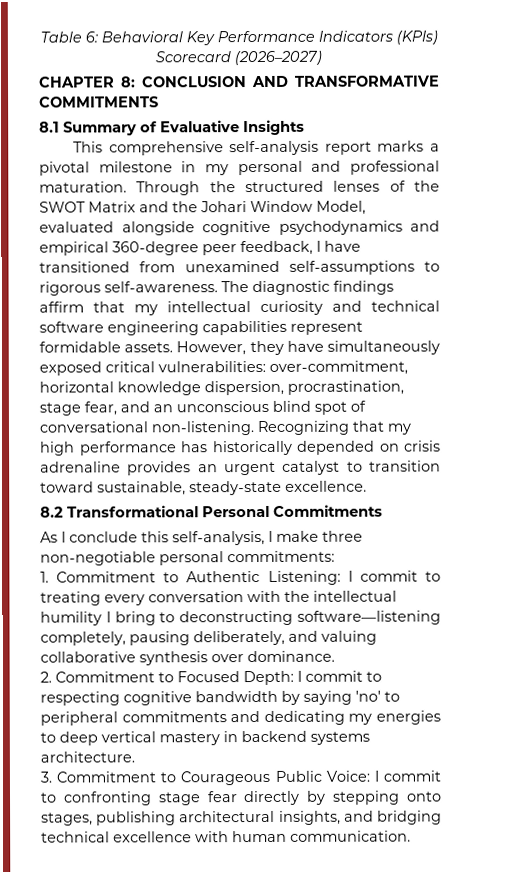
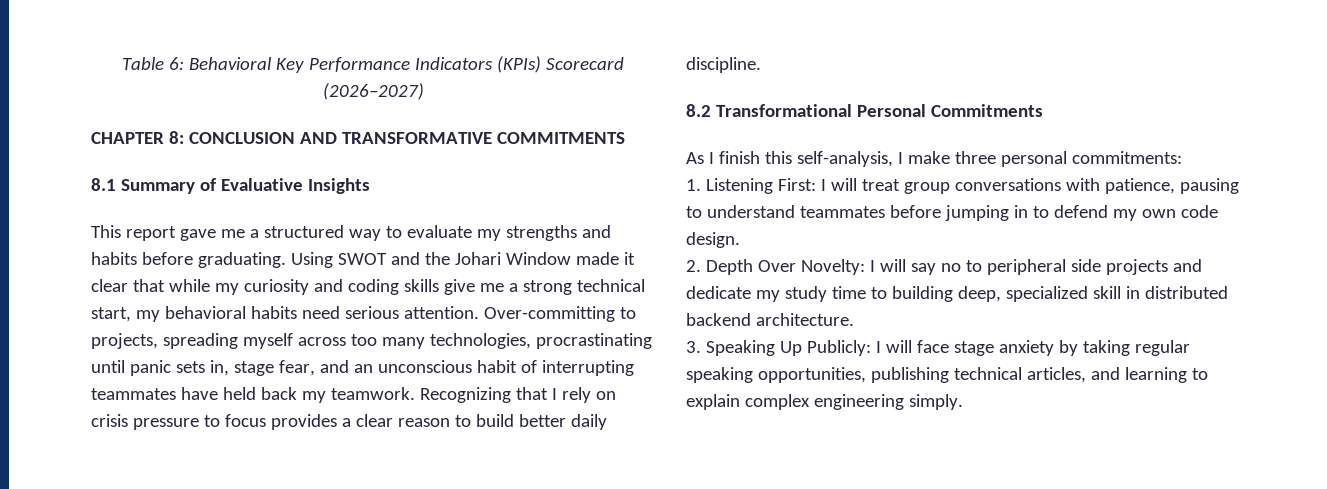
- This comprehensive self-analysis report marks a pivotal milestone in my personal and professional maturation. Through the structured lenses of the SWOT Matrix and the Johari Window Model, evaluated alongside cognitive psychodynamics and empirical 360-degree peer feedback, I have transitioned from unexamined self-assumptions to rigorous self-awareness. The diagnostic findings affirm that my intellectual curiosity and technical software engineering capabilities represent formidable assets. However, they have simultaneously exposed critical vulnerabilities: over-commitment, horizontal knowledge dispersion, procrastination, stage fear, and an unconscious blind spot of conversational non-listening. Recognizing that my high performance has historically depended on crisis adrenaline provides an urgent catalyst to transition toward sustainable, steady-state excellence.
+ This report gave me a structured way to evaluate my strengths and habits before graduating. Using SWOT and the Johari Window made it clear that while my curiosity and coding skills give me a strong technical start, my behavioral habits need serious attention. Over-committing to projects, spreading myself across too many technologies, procrastinating until panic sets in, stage fear, and an unconscious habit of interrupting teammates have held back my teamwork. Recognizing that I rely on crisis pressure to focus provides a clear reason to build better daily discipline.
- As I conclude this self-analysis, I make three non-negotiable personal commitments:
+ As I finish this self-analysis, I make three personal commitments:
- 1. Commitment to Authentic Listening: I commit to treating every conversation with the intellectual humility I bring to deconstructing software—listening completely, pausing deliberately, and valuing collaborative synthesis over dominance.
- 2. Commitment to Focused Depth: I commit to respecting cognitive bandwidth by saying 'no' to peripheral commitments and dedicating my energies to deep vertical mastery in backend systems architecture.
- 3. Commitment to Courageous Public Voice: I commit to confronting stage fear directly by stepping onto stages, publishing architectural insights, and bridging technical excellence with human communication.
+ 1. Listening First: I will treat group conversations with patience, pausing to understand teammates before jumping in to defend my own code design.
+ 2. Depth Over Novelty: I will say no to peripheral side projects and dedicate my study time to building deep, specialized skill in distributed backend architecture.
+ 3. Speaking Up Publicly: I will face stage anxiety by taking regular speaking opportunities, publishing technical articles, and learning to explain complex engineering simply.

